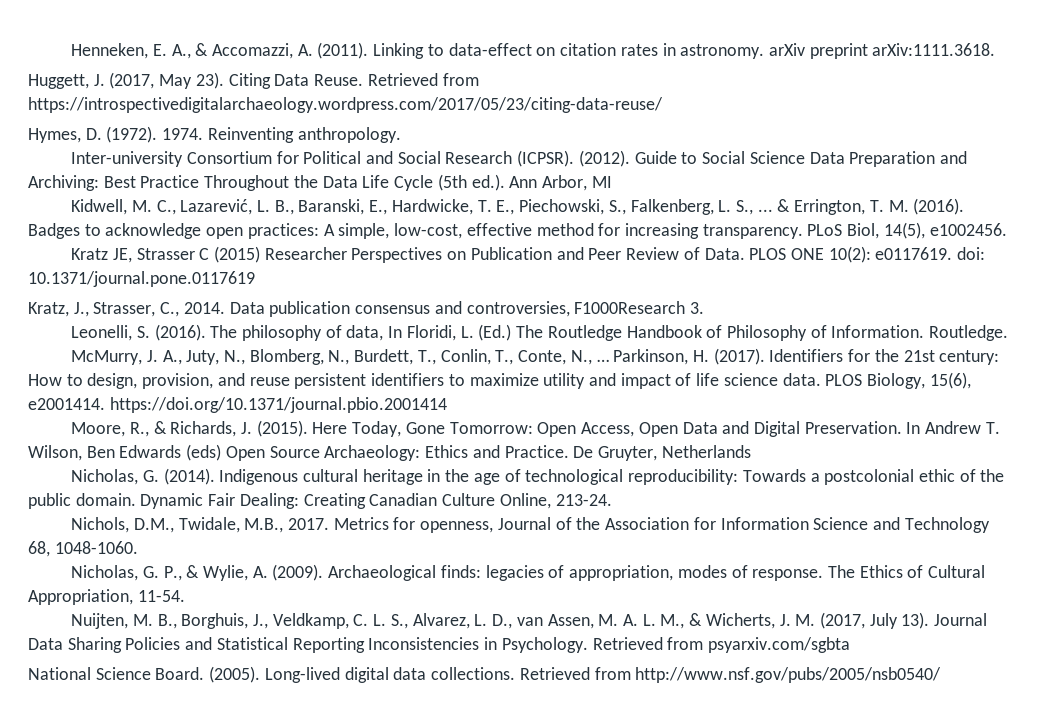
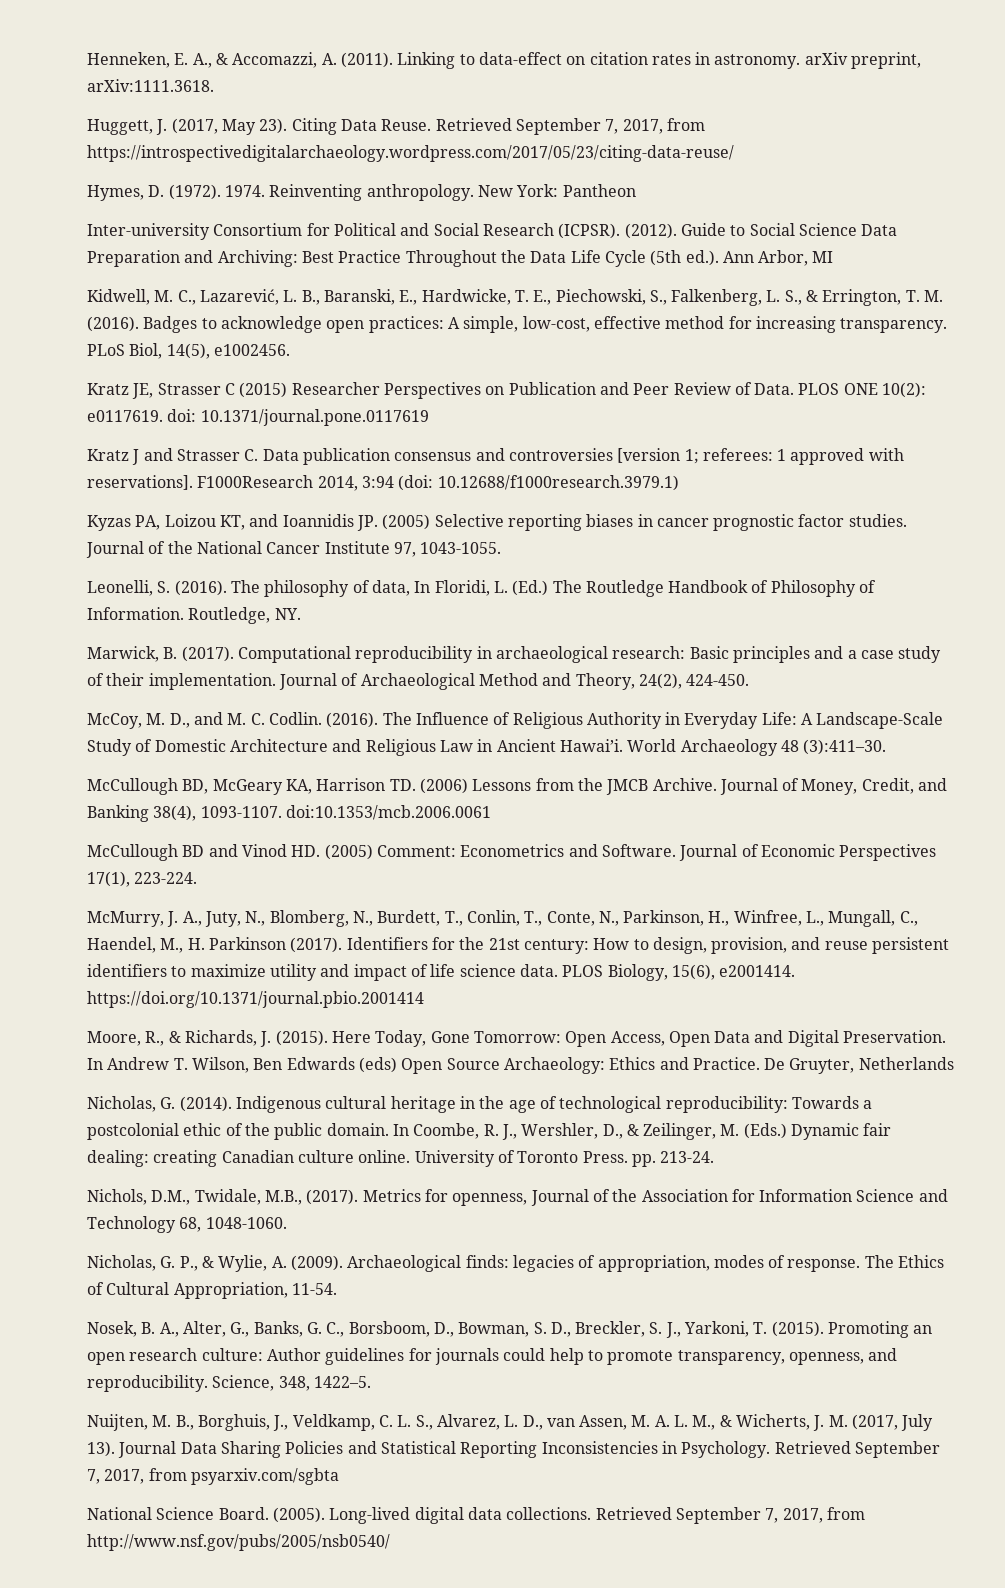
- Linking to data-effect on citation rates in astronomy. arXiv preprint arXiv:1111.3618.
+ Linking to data-effect on citation rates in astronomy. arXiv preprint, arXiv:1111.3618.
- Retrieved from https://introspectivedigitalarchaeology.wordpress.com/2017/05/23/citing-data-reuse/
+ Retrieved September 7, 2017, from https://introspectivedigitalarchaeology.wordpress.com/2017/05/23/citing-data-reuse/
+ New York: Pantheon
- Kidwell, M. C., Lazarević, L. B., Baranski, E., Hardwicke, T. E., Piechowski, S., Falkenberg, L. S., ... & Errington, T. M. (2016).
+ Kidwell, M. C., Lazarević, L. B., Baranski, E., Hardwicke, T. E., Piechowski, S., Falkenberg, L. S., & Errington, T. M. (2016).
- Kratz, J., Strasser, C., 2014. Data publication consensus and controversies, F1000Research 3.
+ Kratz J and Strasser C. Data publication consensus and controversies [version 1; referees: 1 approved with reservations]. F1000Research 2014, 3:94 (doi: 10.12688/f1000research.3979.1)
+ Kyzas PA, Loizou KT, and Ioannidis JP. (2005) Selective reporting biases in cancer prognostic factor studies. Journal of the National Cancer Institute 97, 1043-1055.
- Routledge.
+ Routledge, NY.
+ Marwick, B. (2017). Computational reproducibility in archaeological research: Basic principles and a case study of their implementation. Journal of Archaeological Method and Theory, 24(2), 424-450.
+ McCoy, M. D., and M. C. Codlin. (2016). The Influence of Religious Authority in Everyday Life: A Landscape-Scale Study of Domestic Architecture and Religious Law in Ancient Hawai’i. World Archaeology 48 (3):411–30.
+ McCullough BD, McGeary KA, Harrison TD. (2006) Lessons from the JMCB Archive. Journal of Money, Credit, and Banking 38(4), 1093-1107. doi:10.1353/mcb.2006.0061
+ McCullough BD and Vinod HD. (2005) Comment: Econometrics and Software. Journal of Economic Perspectives 17(1), 223-224.
- McMurry, J. A., Juty, N., Blomberg, N., Burdett, T., Conlin, T., Conte, N., … Parkinson, H. (2017).
+ McMurry, J. A., Juty, N., Blomberg, N., Burdett, T., Conlin, T., Conte, N., Parkinson, H., Winfree, L., Mungall, C., Haendel, M., H. Parkinson (2017).
- Dynamic Fair Dealing: Creating Canadian Culture Online, 213-24.
+ In Coombe, R. J., Wershler, D., & Zeilinger, M. (Eds.) Dynamic fair dealing: creating Canadian culture online. University of Toronto Press. pp. 213-24.
- Nichols, D.M., Twidale, M.B., 2017.
+ Nichols, D.M., Twidale, M.B., (2017).
+ Nosek, B. A., Alter, G., Banks, G. C., Borsboom, D., Bowman, S. D., Breckler, S. J., Yarkoni, T. (2015). Promoting an open research culture: Author guidelines for journals could help to promote transparency, openness, and reproducibility. Science, 348, 1422–5.
- Retrieved from psyarxiv.com/sgbta
+ Retrieved September 7, 2017, from psyarxiv.com/sgbta
- Retrieved from http://www.nsf.gov/pubs/2005/nsb0540/
+ Retrieved September 7, 2017, from http://www.nsf.gov/pubs/2005/nsb0540/

